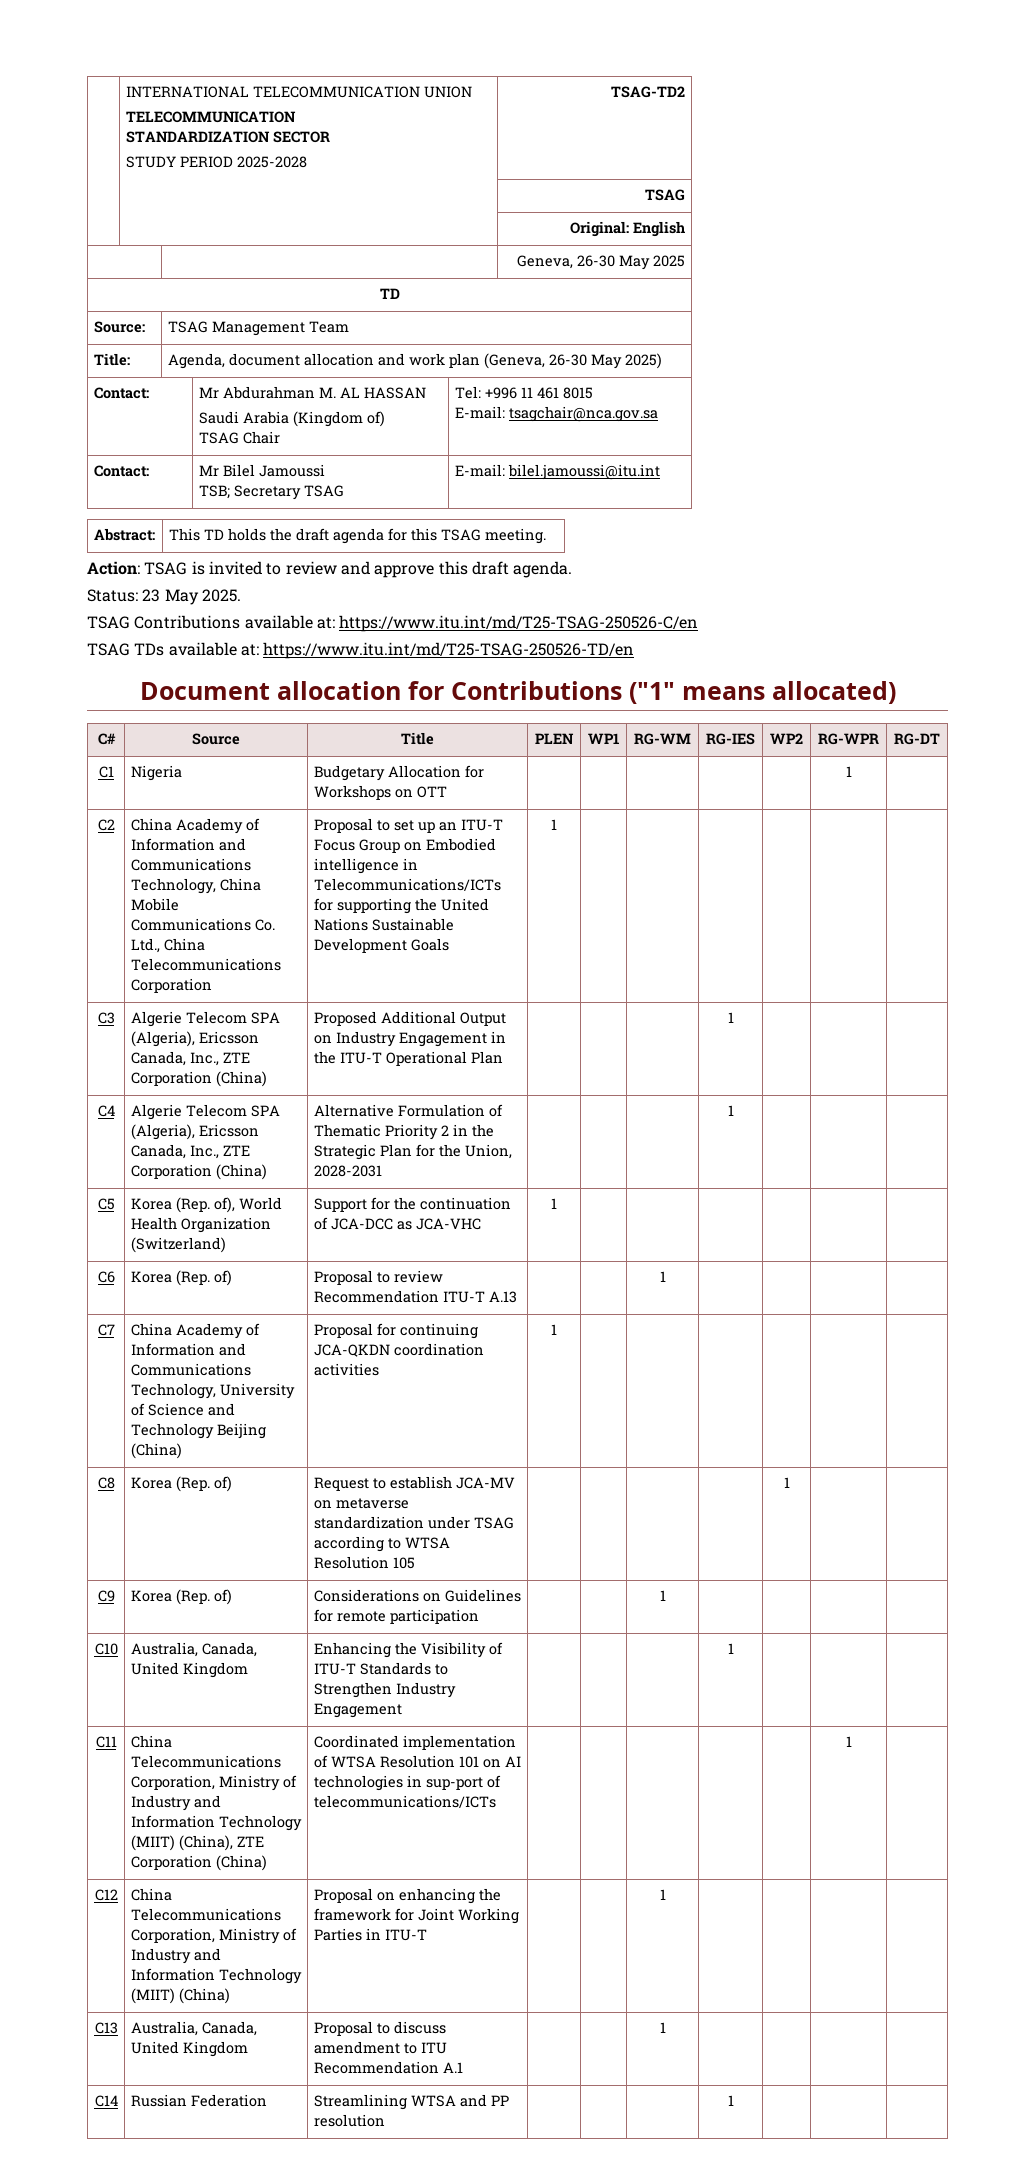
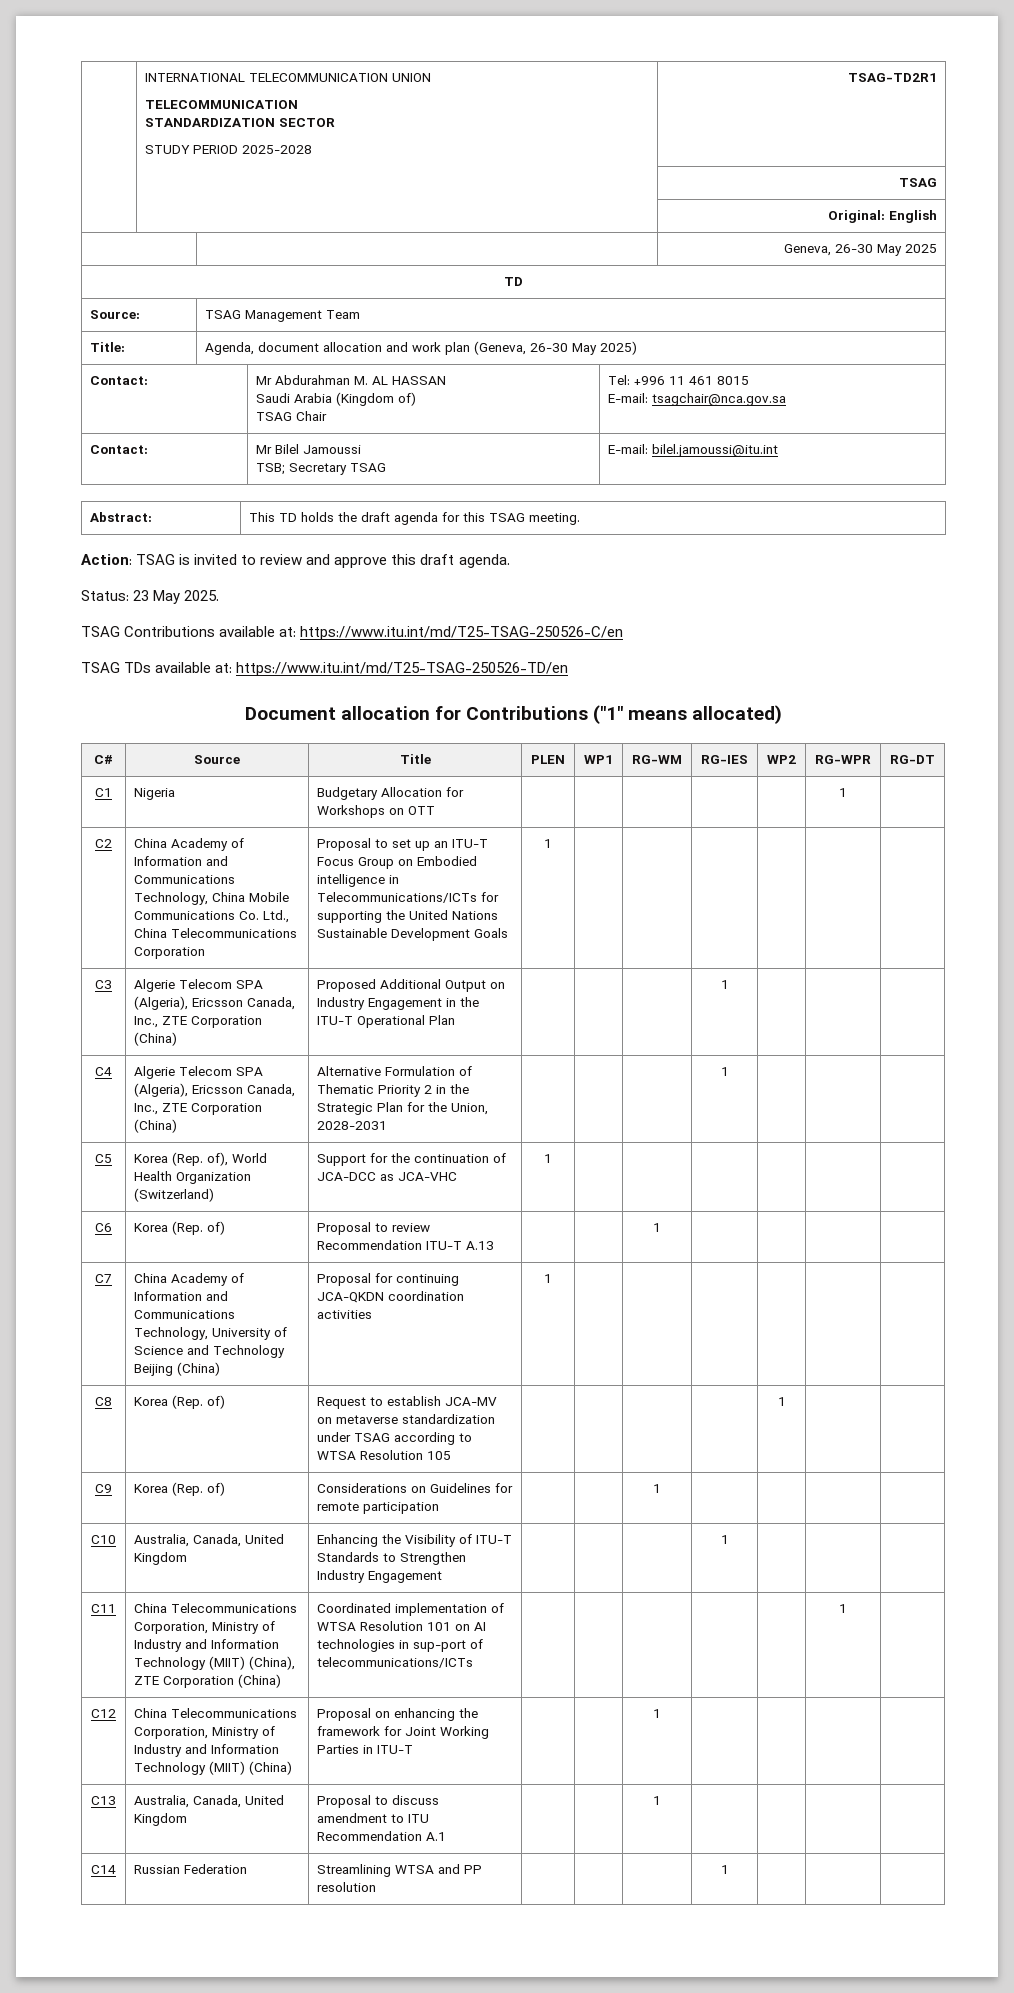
  | INTERNATIONAL TELECOMMUNICATION UNION
  TELECOMMUNICATION
  STANDARDIZATION SECTOR
- STUDY PERIOD 2025-2028 | TSAG-TD2
+ STUDY PERIOD 2025-2028 | TSAG-TD2R1

